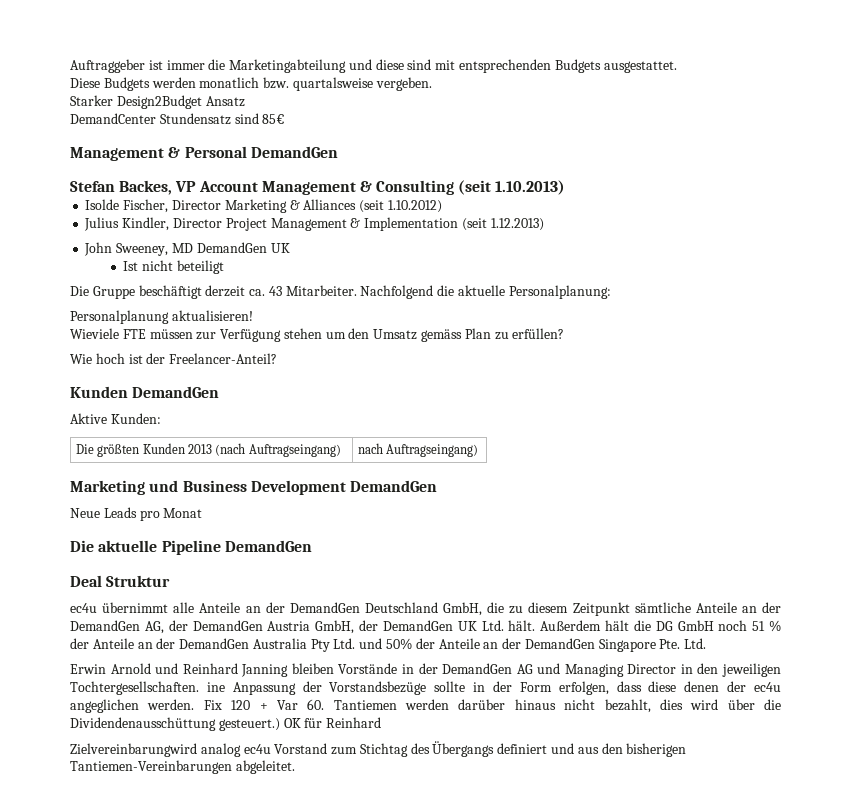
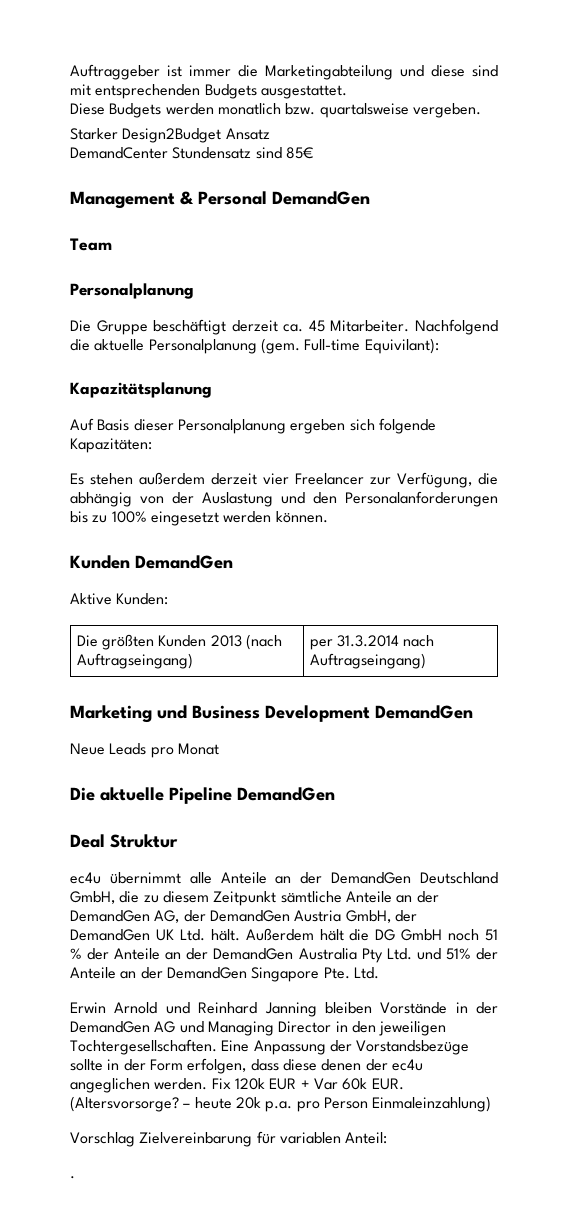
- Stefan Backes, VP Account Management & Consulting (seit 1.10.2013)
- Isolde Fischer, Director Marketing & Alliances (seit 1.10.2012)
- Julius Kindler, Director Project Management & Implementation (seit 1.12.2013)
- John Sweeney, MD DemandGen UK
- Ist nicht beteiligt
+ Team
+ Personalplanung
- Die Gruppe beschäftigt derzeit ca. 43 Mitarbeiter.
+ Die Gruppe beschäftigt derzeit ca. 45 Mitarbeiter.
- Nachfolgend die aktuelle Personalplanung:
- Personalplanung aktualisieren!
- Wieviele FTE müssen zur Verfügung stehen um den Umsatz gemäss Plan zu erfüllen?
- Wie hoch ist der Freelancer-Anteil?
+ Nachfolgend die aktuelle Personalplanung (gem. Full-time Equivilant):
+ Kapazitätsplanung
+ Auf Basis dieser Personalplanung ergeben sich folgende Kapazitäten:
+ Es stehen außerdem derzeit vier Freelancer zur Verfügung, die abhängig von der Auslastung und den Personalanforderungen bis zu 100% eingesetzt werden können.
- Die größten Kunden 2013 (nach Auftragseingang) | nach Auftragseingang)
+ Die größten Kunden 2013 (nach Auftragseingang) | per 31.3.2014 nach Auftragseingang)
- Außerdem hält die DG GmbH noch 51 % der Anteile an der DemandGen Australia Pty Ltd. und 50% der Anteile an der DemandGen Singapore Pte. Ltd.
+ Außerdem hält die DG GmbH noch 51 % der Anteile an der DemandGen Australia Pty Ltd. und 51% der Anteile an der DemandGen Singapore Pte. Ltd.
- Erwin Arnold und Reinhard Janning bleiben Vorstände in der DemandGen AG und Managing Director in den jeweiligen Tochtergesellschaften. ine Anpassung der Vorstandsbezüge sollte in der Form erfolgen, dass diese denen der ec4u angeglichen werden.
+ Erwin Arnold und Reinhard Janning bleiben Vorstände in der DemandGen AG und Managing Director in den jeweiligen Tochtergesellschaften. Eine Anpassung der Vorstandsbezüge sollte in der Form erfolgen, dass diese denen der ec4u angeglichen werden.
- Fix 120 + Var 60. Tantiemen werden darüber hinaus nicht bezahlt, dies wird über die Dividendenausschüttung gesteuert.) OK für Reinhard
- Zielvereinbarungwird analog ec4u Vorstand zum Stichtag des Übergangs definiert und aus den bisherigen Tantiemen-Vereinbarungen abgeleitet.
+ Fix 120k EUR + Var 60k EUR. (Altersvorsorge? – heute 20k p.a. pro Person Einmaleinzahlung)
+ Vorschlag Zielvereinbarung für variablen Anteil:
+ .

